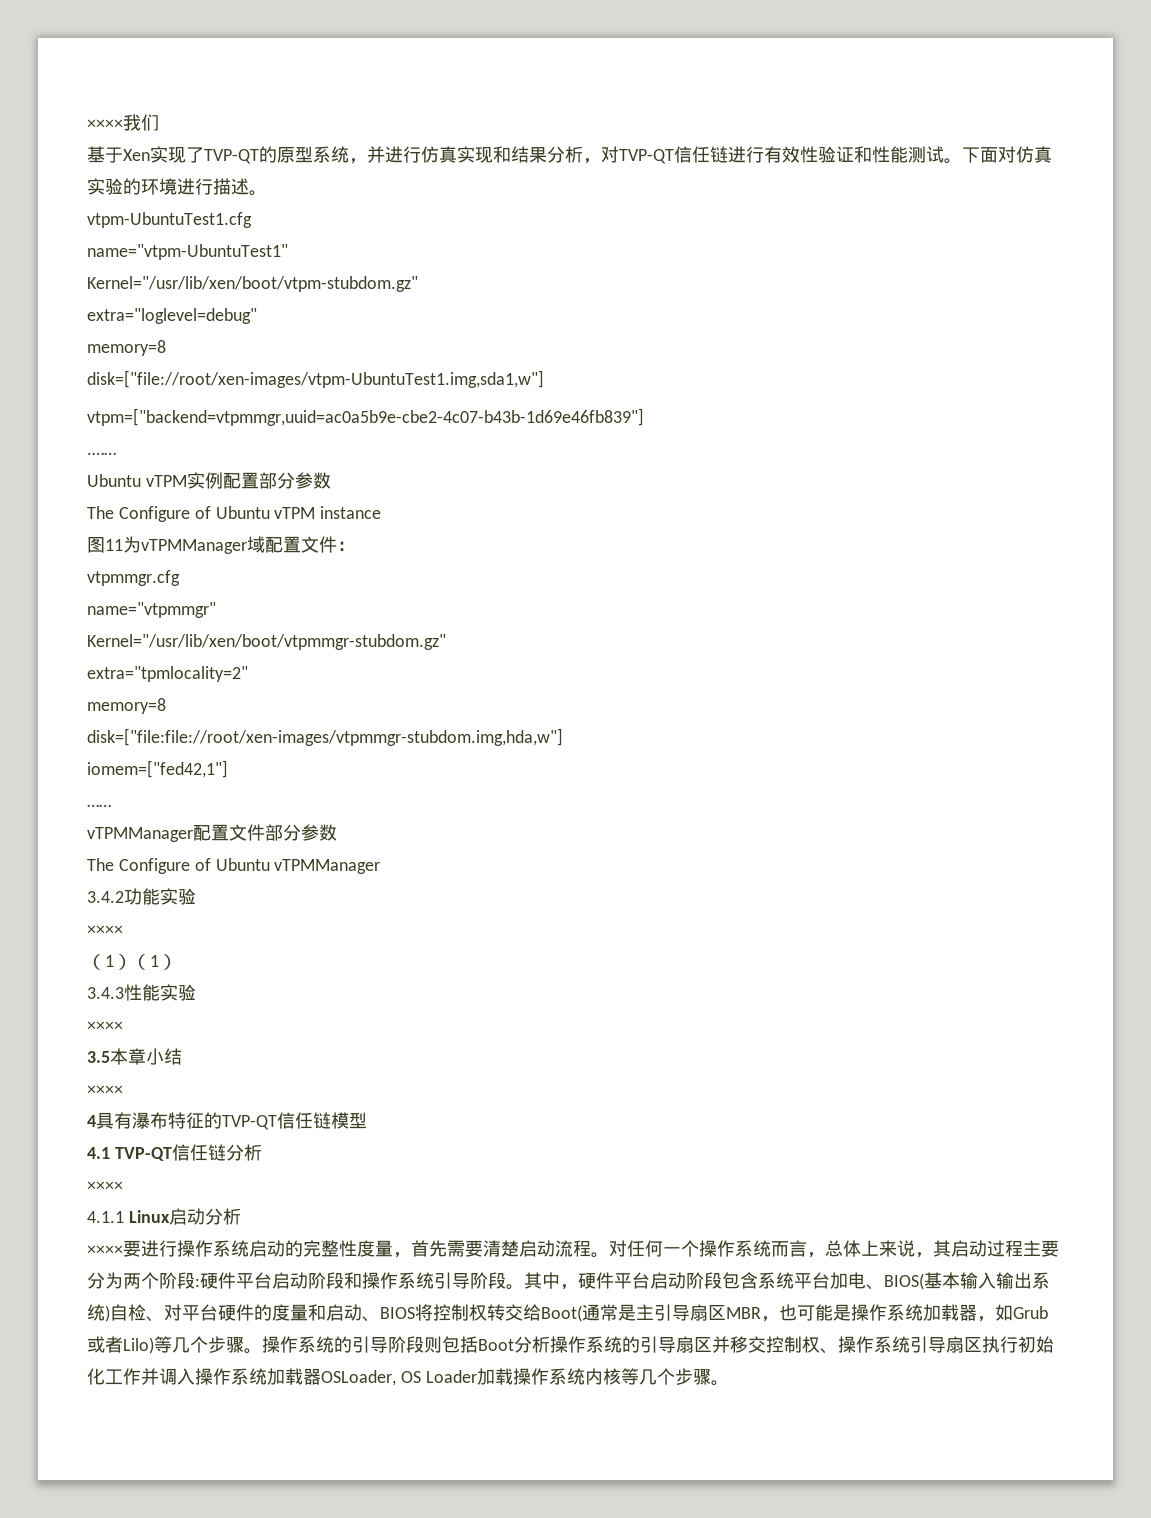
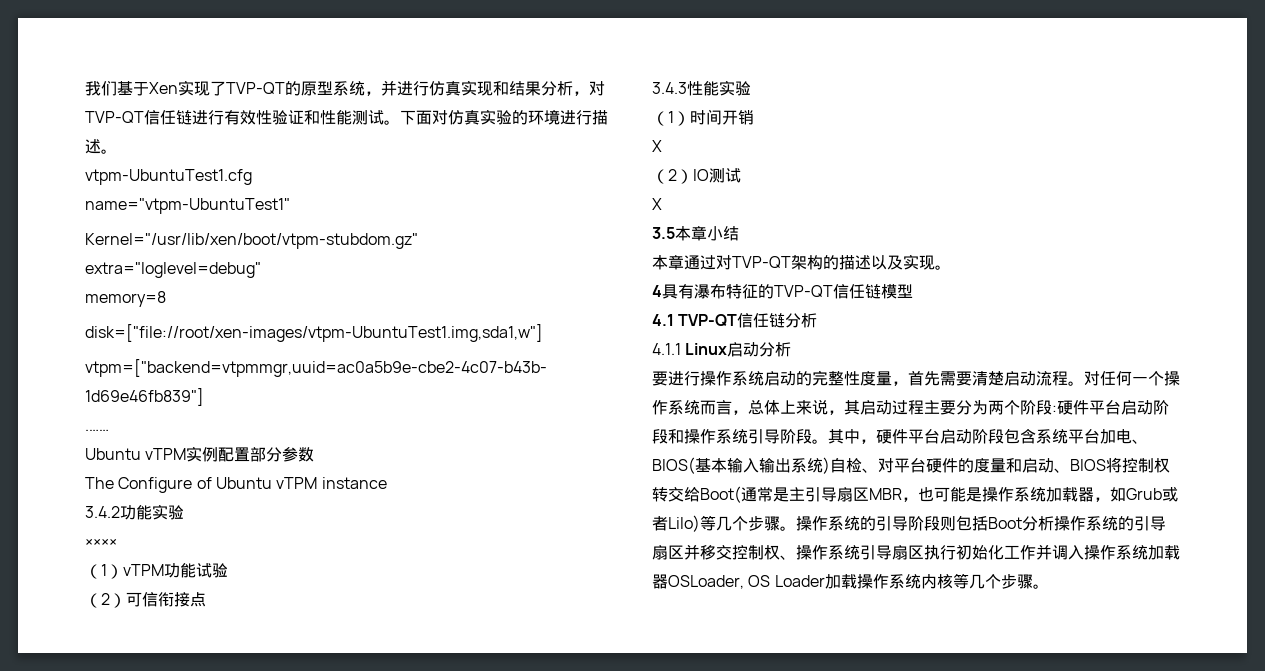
- ××××我们
- 基于Xen实现了TVP-QT的原型系统，并进行仿真实现和结果分析，对TVP-QT信任链进行有效性验证和性能测试。
+ 我们基于Xen实现了TVP-QT的原型系统，并进行仿真实现和结果分析，对TVP-QT信任链进行有效性验证和性能测试。
- 图11为vTPMManager域配置文件：
- vtpmmgr.cfg
- name="vtpmmgr"
- Kernel="/usr/lib/xen/boot/vtpmmgr-stubdom.gz"
- extra="tpmlocality=2"
- memory=8
- disk=["file:file://root/xen-images/vtpmmgr-stubdom.img,hda,w"]
- iomem=["fed42,1"]
- ……
- vTPMManager配置文件部分参数
- The Configure of Ubuntu vTPMManager
- （1）（1）
+ （1）vTPM功能试验
+ （2）可信衔接点
  3.4.3性能实验
- ××××
+ （1）时间开销
+ X
+ （2）IO测试
+ X
  3.5本章小结
- ××××
+ 本章通过对TVP-QT架构的描述以及实现。
  4.1 TVP-QT信任链分析
- ××××
- ××××要进行操作系统启动的完整性度量，首先需要清楚启动流程。
+ 要进行操作系统启动的完整性度量，首先需要清楚启动流程。

